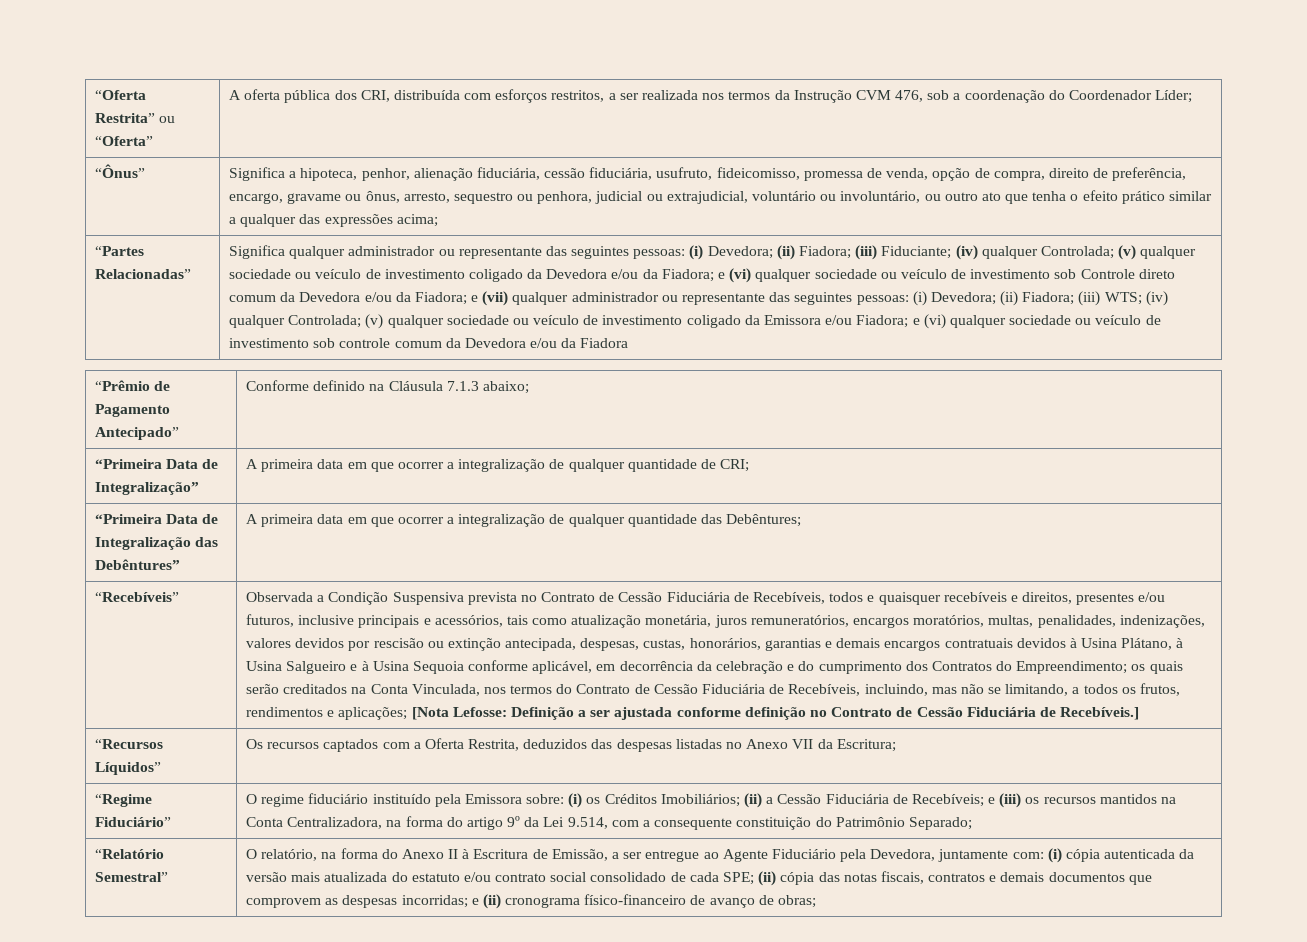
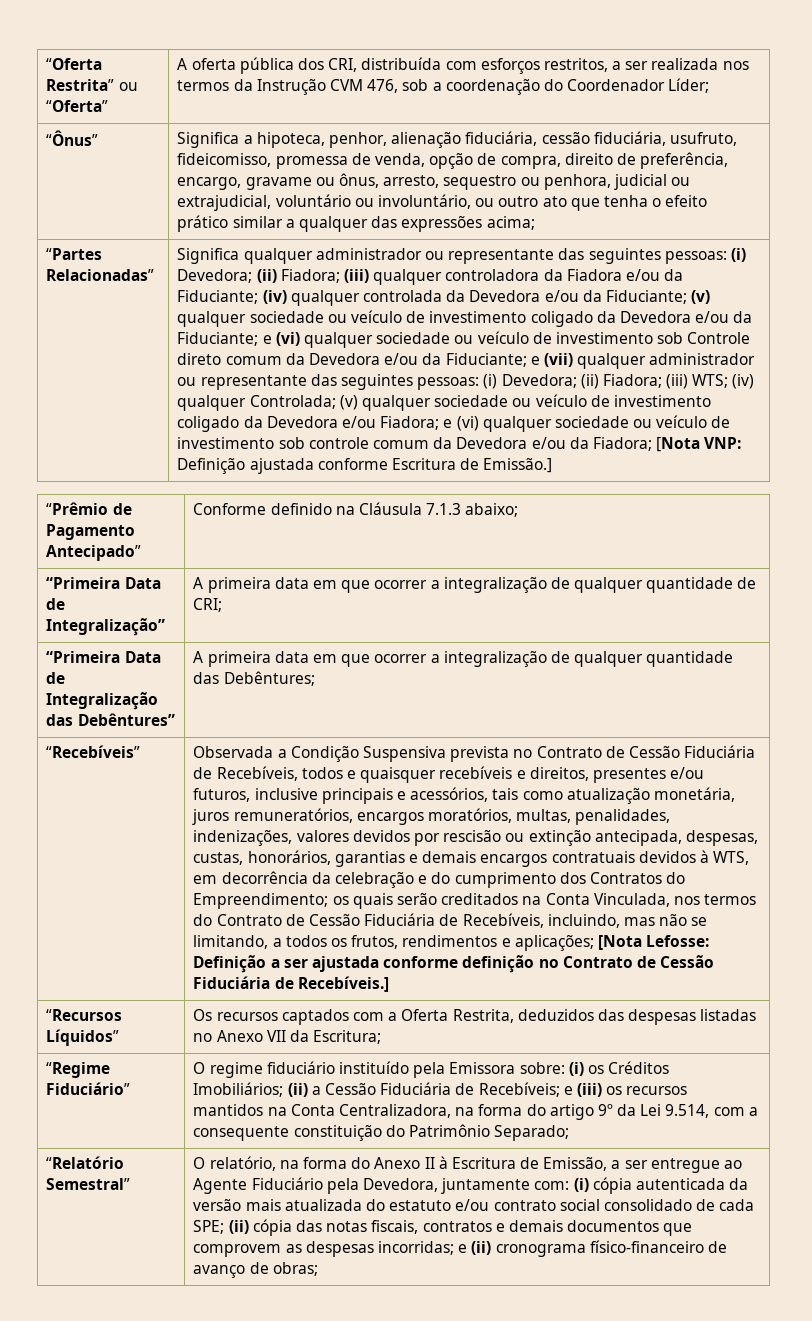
- (iii) Fiduciante; (iv) qualquer Controlada;
+ (iii) qualquer controladora da Fiadora e/ou da Fiduciante; (iv) qualquer controlada da Devedora e/ou da Fiduciante;
- (v) qualquer sociedade ou veículo de investimento coligado da Devedora e/ou da Fiadora;
+ (v) qualquer sociedade ou veículo de investimento coligado da Devedora e/ou da Fiduciante;
- e (vi) qualquer sociedade ou veículo de investimento sob Controle direto comum da Devedora e/ou da Fiadora;
+ e (vi) qualquer sociedade ou veículo de investimento sob Controle direto comum da Devedora e/ou da Fiduciante;
- (v) qualquer sociedade ou veículo de investimento coligado da Emissora e/ou Fiadora;
+ (v) qualquer sociedade ou veículo de investimento coligado da Devedora e/ou Fiadora;
- e (vi) qualquer sociedade ou veículo de investimento sob controle comum da Devedora e/ou da Fiadora
+ e (vi) qualquer sociedade ou veículo de investimento sob controle comum da Devedora e/ou da Fiadora; [Nota VNP: Definição ajustada conforme Escritura de Emissão.]
- Observada a Condição Suspensiva prevista no Contrato de Cessão Fiduciária de Recebíveis, todos e quaisquer recebíveis e direitos, presentes e/ou futuros, inclusive principais e acessórios, tais como atualização monetária, juros remuneratórios, encargos moratórios, multas, penalidades, indenizações, valores devidos por rescisão ou extinção antecipada, despesas, custas, honorários, garantias e demais encargos contratuais devidos à Usina Plátano, à Usina Salgueiro e à Usina Sequoia conforme aplicável, em decorrência da celebração e do cumprimento dos Contratos do Empreendimento;
+ Observada a Condição Suspensiva prevista no Contrato de Cessão Fiduciária de Recebíveis, todos e quaisquer recebíveis e direitos, presentes e/ou futuros, inclusive principais e acessórios, tais como atualização monetária, juros remuneratórios, encargos moratórios, multas, penalidades, indenizações, valores devidos por rescisão ou extinção antecipada, despesas, custas, honorários, garantias e demais encargos contratuais devidos à WTS, em decorrência da celebração e do cumprimento dos Contratos do Empreendimento;

